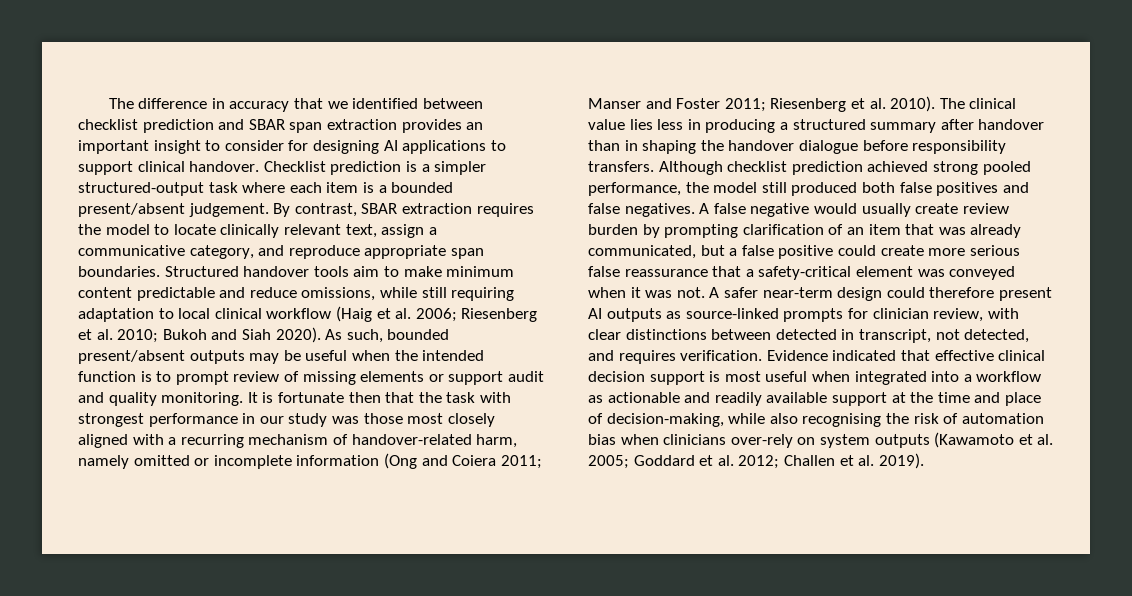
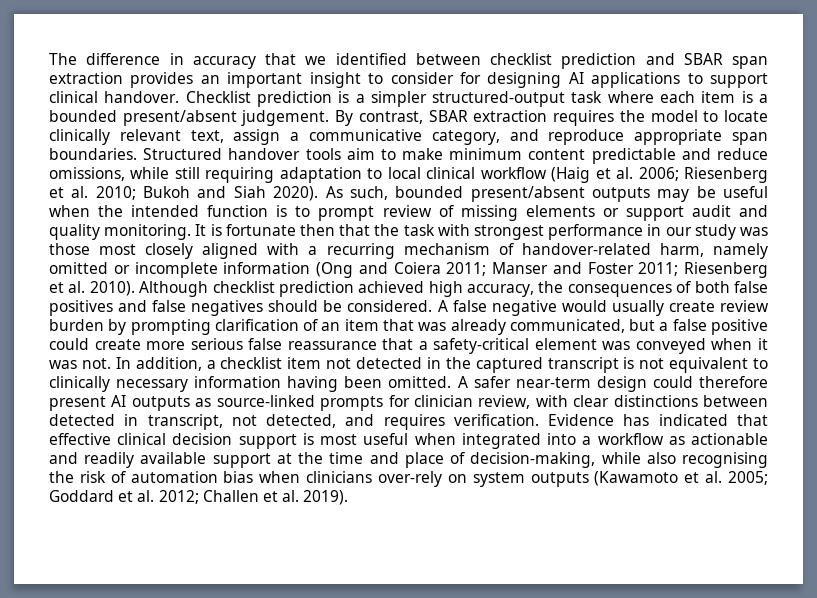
- The clinical value lies less in producing a structured summary after handover than in shaping the handover dialogue before responsibility transfers. Although checklist prediction achieved strong pooled performance, the model still produced both false positives and false negatives.
+ Although checklist prediction achieved high accuracy, the consequences of both false positives and false negatives should be considered.
+ In addition, a checklist item not detected in the captured transcript is not equivalent to clinically necessary information having been omitted.
- Evidence indicated that effective clinical decision support is most useful when integrated into a workflow as actionable and readily available support at the time and place of decision-making, while also recognising the risk of automation bias when clinicians over-rely on system outputs (Kawamoto et al. 2005; Goddard et al. 2012; Challen et al. 2019).
+ Evidence has indicated that effective clinical decision support is most useful when integrated into a workflow as actionable and readily available support at the time and place of decision-making, while also recognising the risk of automation bias when clinicians over-rely on system outputs (Kawamoto et al. 2005; Goddard et al. 2012; Challen et al. 2019).

